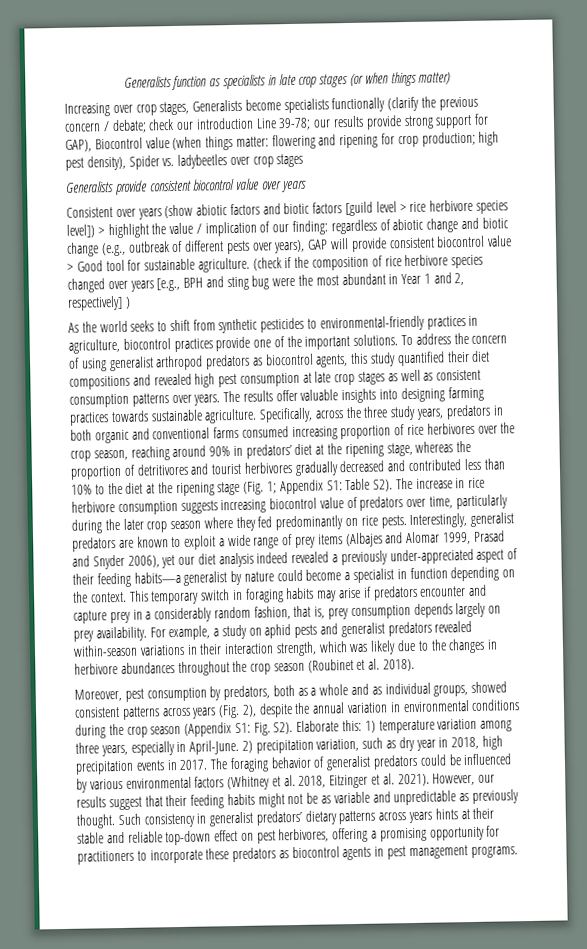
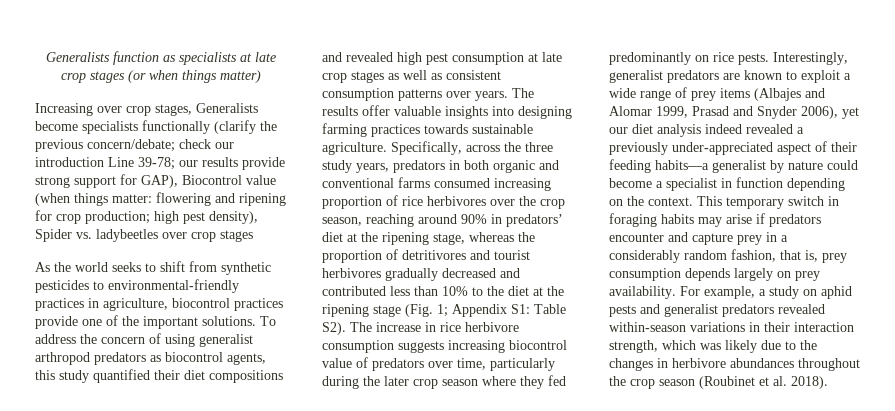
- Generalists function as specialists in late crop stages (or when things matter)
+ Generalists function as specialists at late crop stages (or when things matter)
- Increasing over crop stages, Generalists become specialists functionally (clarify the previous concern / debate; check our introduction Line 39-78; our results provide strong support for GAP), Biocontrol value (when things matter: flowering and ripening for crop production; high pest density), Spider vs. ladybeetles over crop stages
+ Increasing over crop stages, Generalists become specialists functionally (clarify the previous concern/debate; check our introduction Line 39-78; our results provide strong support for GAP), Biocontrol value (when things matter: flowering and ripening for crop production; high pest density), Spider vs. ladybeetles over crop stages
- Generalists provide consistent biocontrol value over years
- Consistent over years (show abiotic factors and biotic factors [guild level > rice herbivore species level]) > highlight the value / implication of our finding: regardless of abiotic change and biotic change (e.g., outbreak of different pests over years), GAP will provide consistent biocontrol value > Good tool for sustainable agriculture. (check if the composition of rice herbivore species changed over years [e.g., BPH and sting bug were the most abundant in Year 1 and 2, respectively] )
- Moreover, pest consumption by predators, both as a whole and as individual groups, showed consistent patterns across years (Fig. 2), despite the annual variation in environmental conditions during the crop season (Appendix S1: Fig. S2). Elaborate this: 1) temperature variation among three years, especially in April-June. 2) precipitation variation, such as dry year in 2018, high precipitation events in 2017. The foraging behavior of generalist predators could be influenced by various environmental factors (Whitney et al. 2018, Eitzinger et al. 2021). However, our results suggest that their feeding habits might not be as variable and unpredictable as previously thought. Such consistency in generalist predators’ dietary patterns across years hints at their stable and reliable top-down effect on pest herbivores, offering a promising opportunity for practitioners to incorporate these predators as biocontrol agents in pest management programs.

